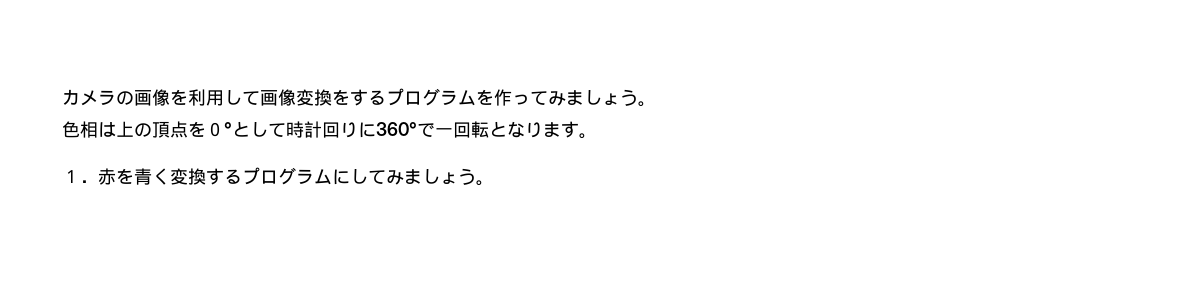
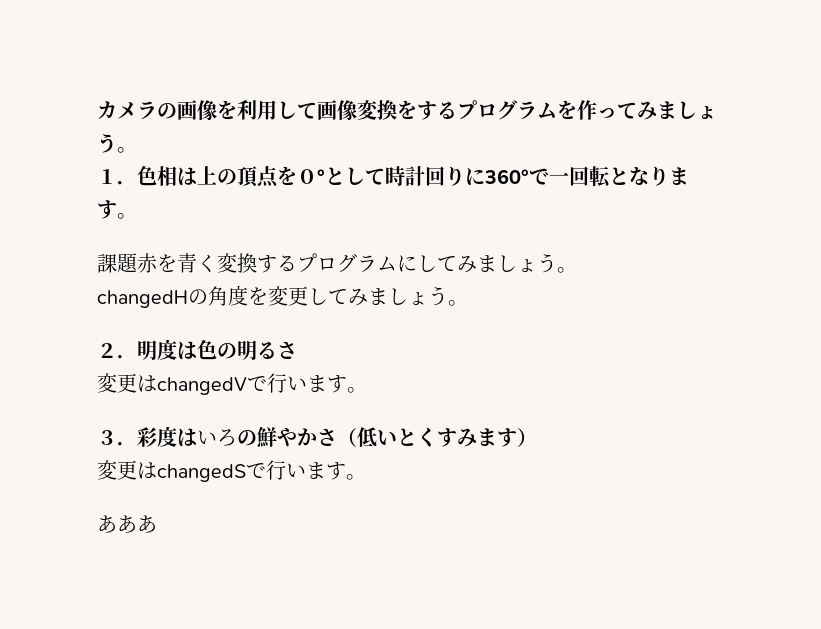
- 色相は上の頂点を０°として時計回りに360°で一回転となります。
+ １．色相は上の頂点を０°として時計回りに360°で一回転となります。
- １．赤を青く変換するプログラムにしてみましょう。
+ 課題赤を青く変換するプログラムにしてみましょう。
+ changedHの角度を変更してみましょう。
+ ２．明度は色の明るさ
+ 変更はchangedVで行います。
+ ３．彩度はいろの鮮やかさ（低いとくすみます）
+ 変更はchangedSで行います。
+ あああ

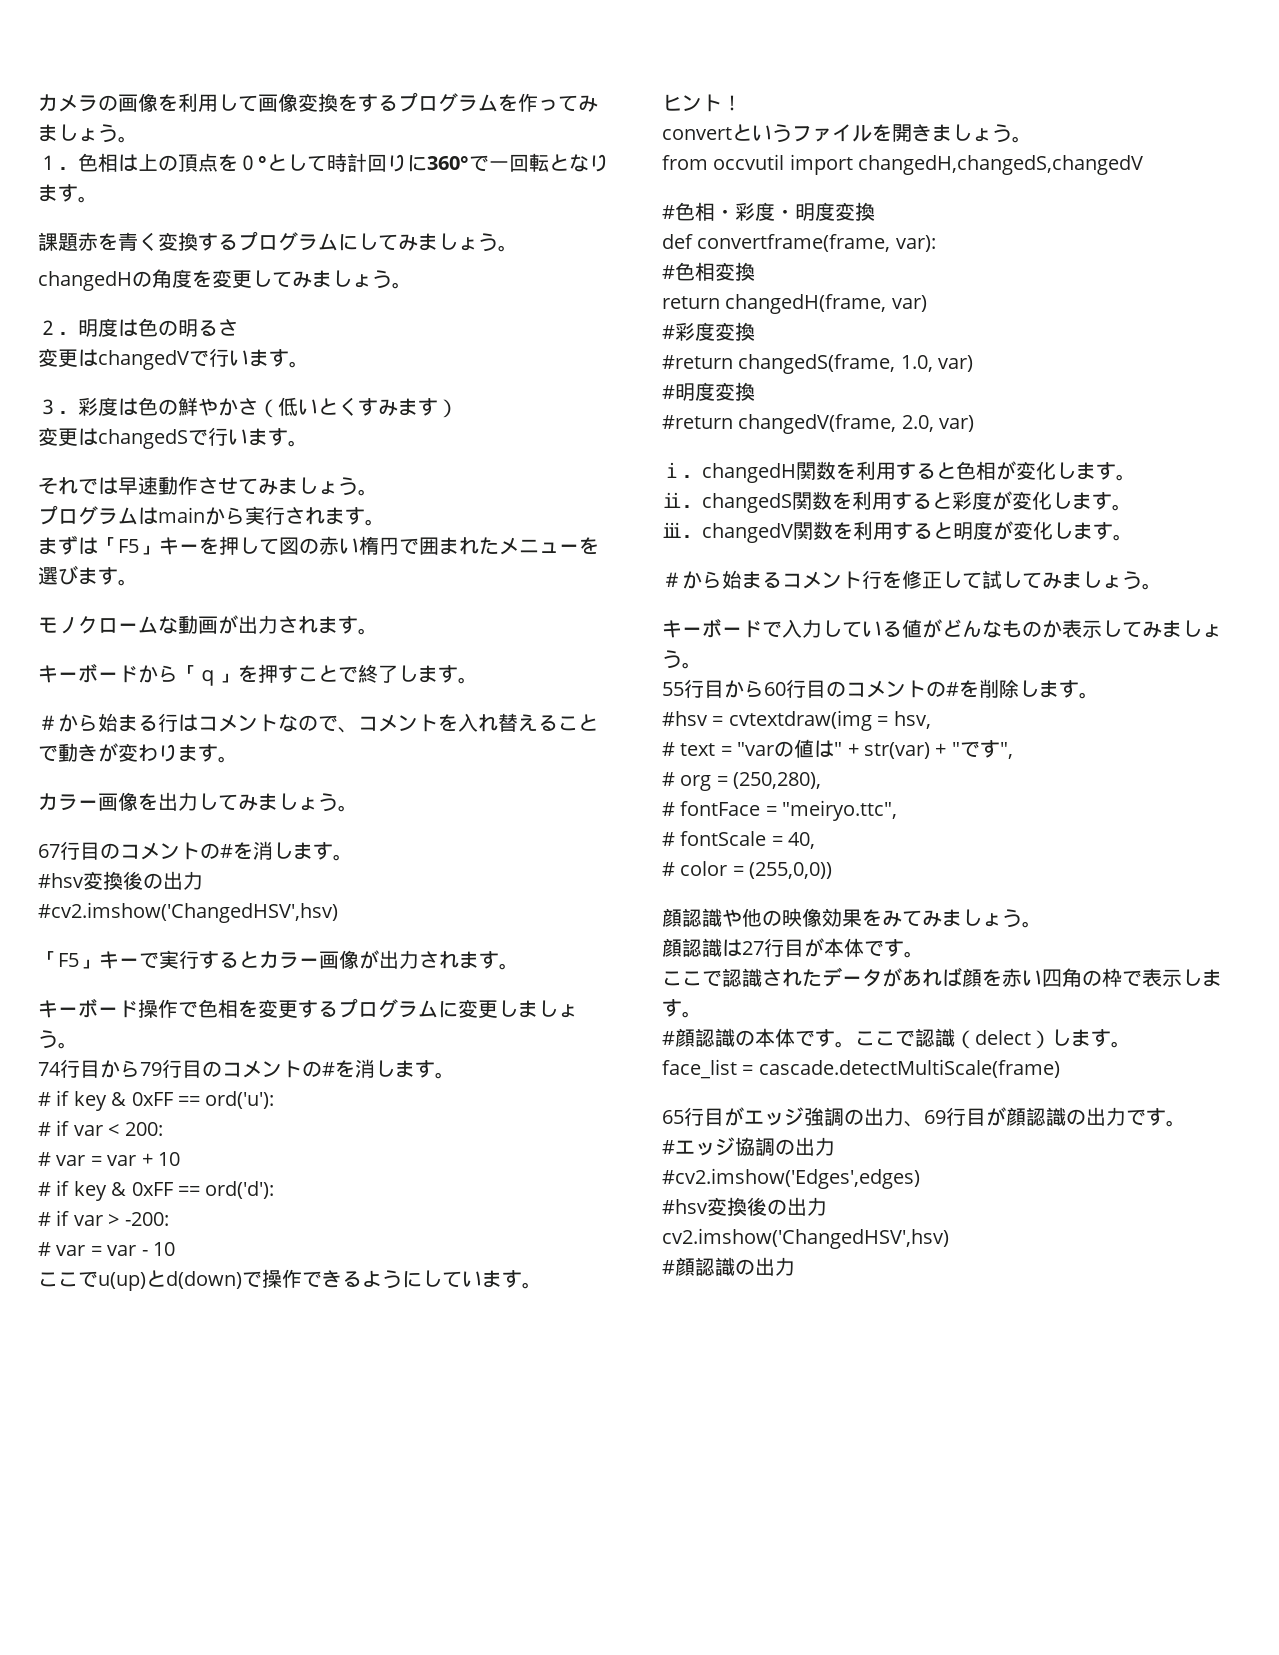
- ３．彩度はいろの鮮やかさ（低いとくすみます）
+ ３．彩度は色の鮮やかさ（低いとくすみます）
- あああ
+ それでは早速動作させてみましょう。
+ プログラムはmainから実行されます。
+ まずは「F5」キーを押して図の赤い楕円で囲まれたメニューを選びます。
+ モノクロームな動画が出力されます。
+ キーボードから「ｑ」を押すことで終了します。
+ ＃から始まる行はコメントなので、コメントを入れ替えることで動きが変わります。
+ カラー画像を出力してみましょう。
+ 67行目のコメントの#を消します。
+ #hsv変換後の出力
+ #cv2.imshow('ChangedHSV',hsv)
+ 「F5」キーで実行するとカラー画像が出力されます。
+ キーボード操作で色相を変更するプログラムに変更しましょう。
+ 74行目から79行目のコメントの#を消します。
+ # if key & 0xFF == ord('u'):
+ # if var < 200:
+ # var = var + 10
+ # if key & 0xFF == ord('d'):
+ # if var > -200:
+ # var = var - 10
+ ここでu(up)とd(down)で操作できるようにしています。
+ ヒント！
+ convertというファイルを開きましょう。
+ from occvutil import changedH,changedS,changedV
+ #色相・彩度・明度変換
+ def convertframe(frame, var):
+ #色相変換
+ return changedH(frame, var)
+ #彩度変換
+ #return changedS(frame, 1.0, var)
+ #明度変換
+ #return changedV(frame, 2.0, var)
+ ⅰ．changedH関数を利用すると色相が変化します。
+ ⅱ．changedS関数を利用すると彩度が変化します。
+ ⅲ．changedV関数を利用すると明度が変化します。
+ ＃から始まるコメント行を修正して試してみましょう。
+ キーボードで入力している値がどんなものか表示してみましょう。
+ 55行目から60行目のコメントの#を削除します。
+ #hsv = cvtextdraw(img = hsv,
+ # text = "varの値は" + str(var) + "です",
+ # org = (250,280),
+ # fontFace = "meiryo.ttc",
+ # fontScale = 40,
+ # color = (255,0,0))
+ 顔認識や他の映像効果をみてみましょう。
+ 顔認識は27行目が本体です。
+ ここで認識されたデータがあれば顔を赤い四角の枠で表示します。
+ #顔認識の本体です。ここで認識（delect）します。
+ face_list = cascade.detectMultiScale(frame)
+ 65行目がエッジ強調の出力、69行目が顔認識の出力です。
+ #エッジ協調の出力
+ #cv2.imshow('Edges',edges)
+ #hsv変換後の出力
+ cv2.imshow('ChangedHSV',hsv)
+ #顔認識の出力

